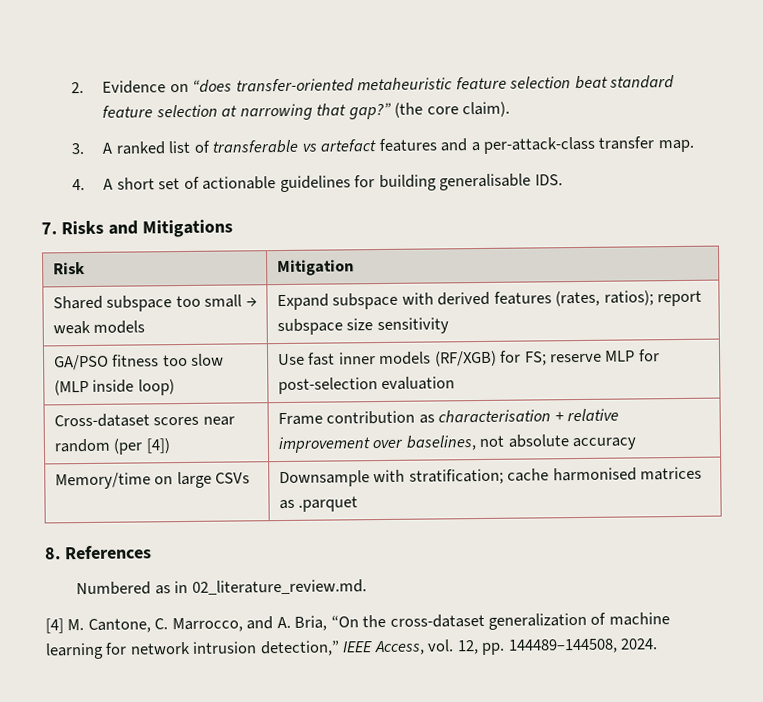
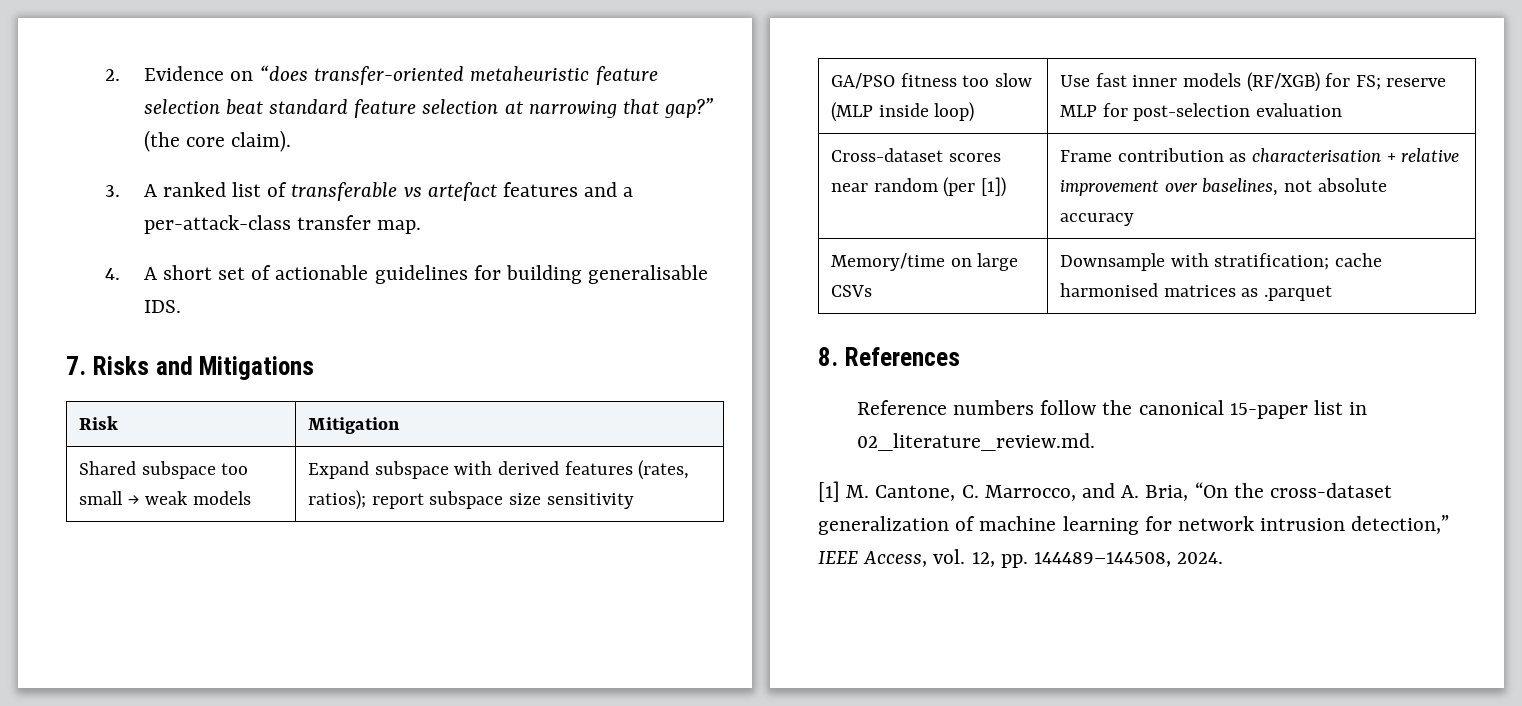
- Cross-dataset scores near random (per [4]) | Frame contribution as characterisation + relative improvement over baselines, not absolute accuracy
+ Cross-dataset scores near random (per [1]) | Frame contribution as characterisation + relative improvement over baselines, not absolute accuracy
- Numbered as in 02_literature_review.md.
+ Reference numbers follow the canonical 15-paper list in 02_literature_review.md.
- [4] M. Cantone, C. Marrocco, and A. Bria, “On the cross-dataset generalization of machine learning for network intrusion detection,” IEEE Access, vol. 12, pp. 144489–144508, 2024.
+ [1] M. Cantone, C. Marrocco, and A. Bria, “On the cross-dataset generalization of machine learning for network intrusion detection,” IEEE Access, vol. 12, pp. 144489–144508, 2024.

